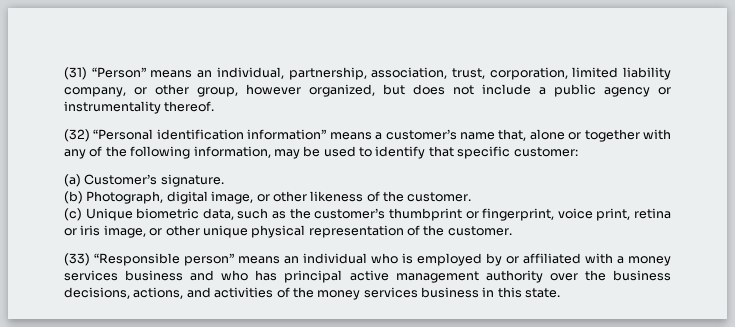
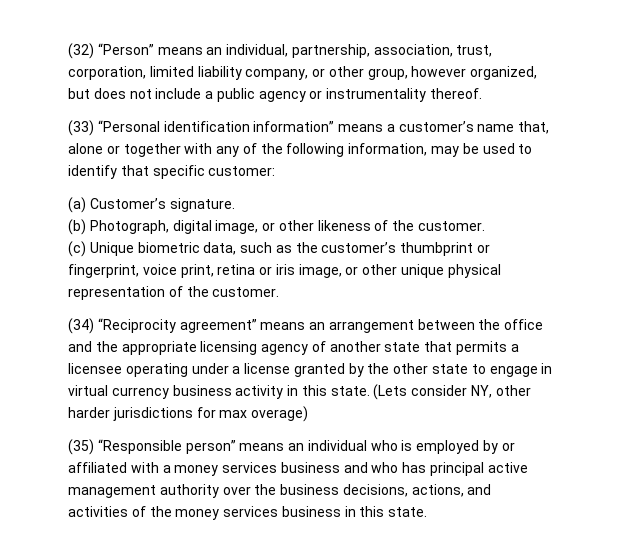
- (31) “Person” means an individual, partnership, association, trust, corporation, limited liability company, or other group, however organized, but does not include a public agency or instrumentality thereof.
+ (32) “Person” means an individual, partnership, association, trust, corporation, limited liability company, or other group, however organized, but does not include a public agency or instrumentality thereof.
- (32) “Personal identification information” means a customer’s name that, alone or together with any of the following information, may be used to identify that specific customer:
+ (33) “Personal identification information” means a customer’s name that, alone or together with any of the following information, may be used to identify that specific customer:
- (33) “Responsible person” means an individual who is employed by or affiliated with a money services business and who has principal active management authority over the business decisions, actions, and activities of the money services business in this state.
+ (34) “Reciprocity agreement” means an arrangement between the office and the appropriate licensing agency of another state that permits a licensee operating under a license granted by the other state to engage in virtual currency business activity in this state. (Lets consider NY, other harder jurisdictions for max overage)
+ (35) “Responsible person” means an individual who is employed by or affiliated with a money services business and who has principal active management authority over the business decisions, actions, and activities of the money services business in this state.

